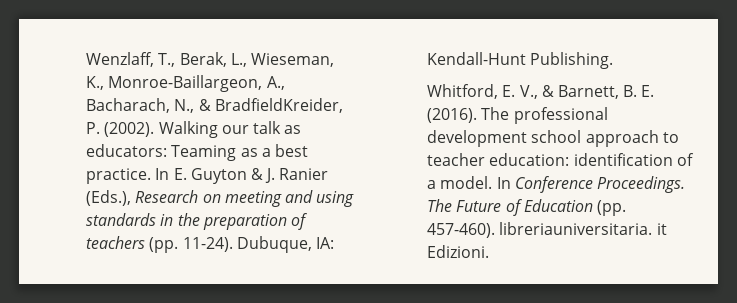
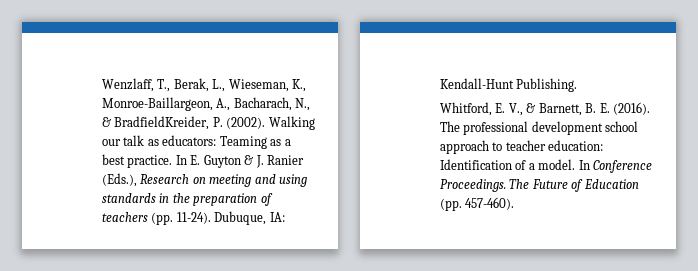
- The professional development school approach to teacher education: identification of a model.
+ The professional development school approach to teacher education: Identification of a model.
- The Future of Education (pp. 457-460). libreriauniversitaria. it Edizioni.
+ The Future of Education (pp. 457-460).

